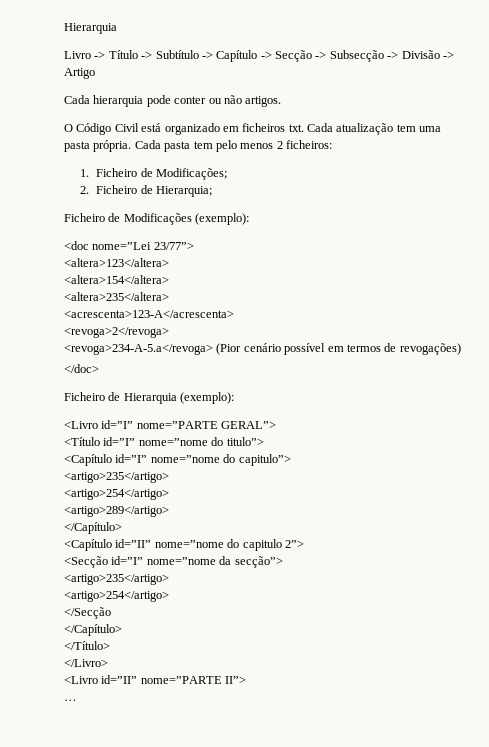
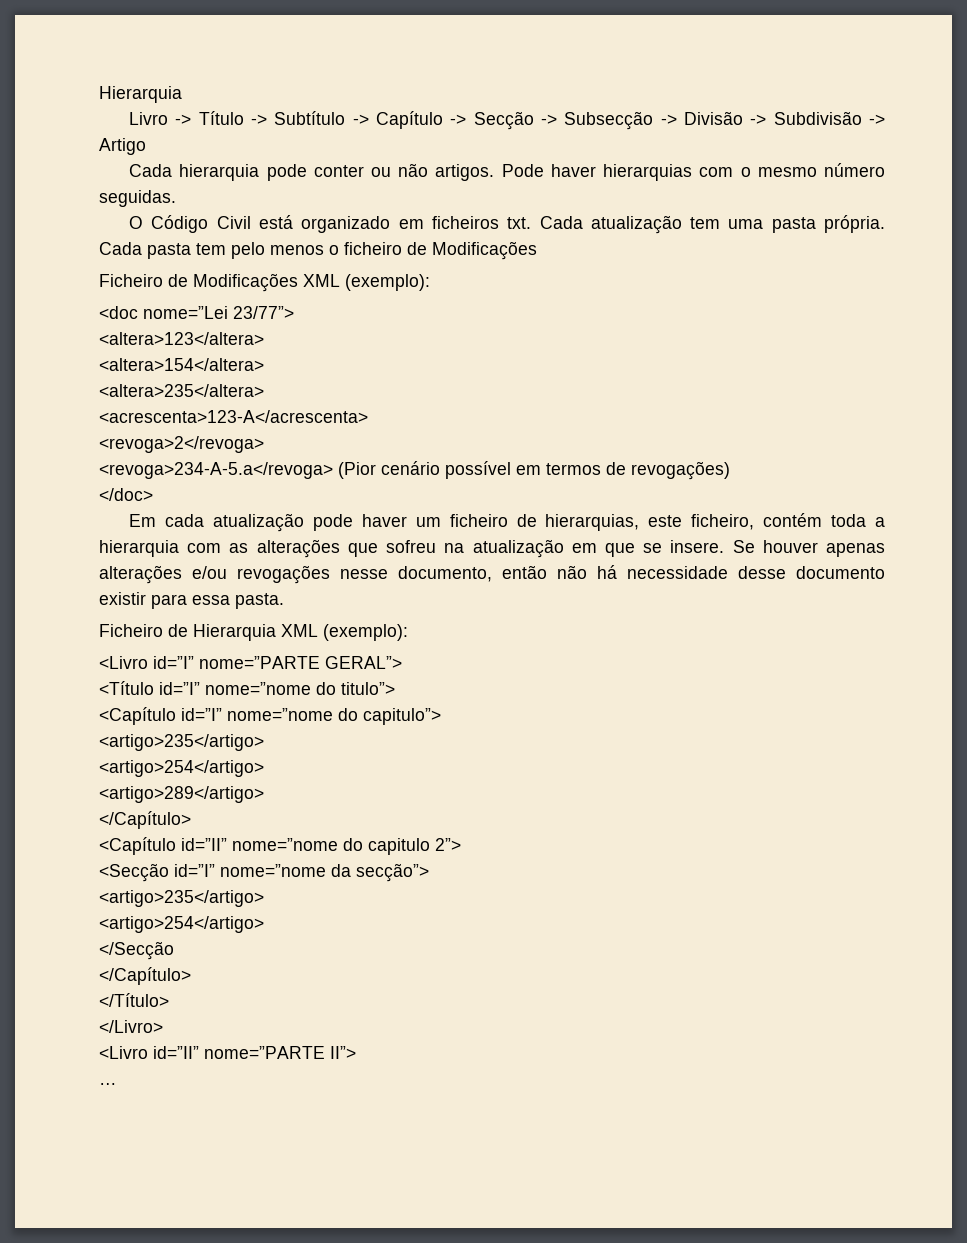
- Livro -> Título -> Subtítulo -> Capítulo -> Secção -> Subsecção -> Divisão -> Artigo
+ Livro -> Título -> Subtítulo -> Capítulo -> Secção -> Subsecção -> Divisão -> Subdivisão -> Artigo
+ Pode haver hierarquias com o mesmo número seguidas.
- Cada pasta tem pelo menos 2 ficheiros:
- 1. Ficheiro de Modificações;
- 2. Ficheiro de Hierarquia;
+ Cada pasta tem pelo menos o ficheiro de Modificações
- Ficheiro de Modificações (exemplo):
+ Ficheiro de Modificações XML (exemplo):
+ Em cada atualização pode haver um ficheiro de hierarquias, este ficheiro, contém toda a hierarquia com as alterações que sofreu na atualização em que se insere. Se houver apenas alterações e/ou revogações nesse documento, então não há necessidade desse documento existir para essa pasta.
- Ficheiro de Hierarquia (exemplo):
+ Ficheiro de Hierarquia XML (exemplo):

